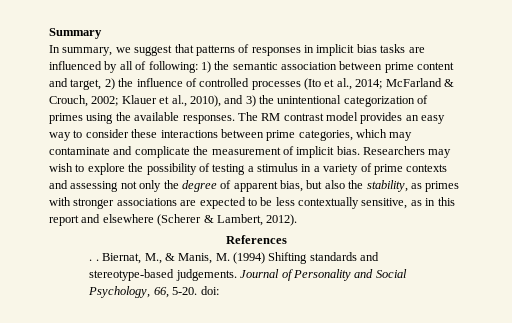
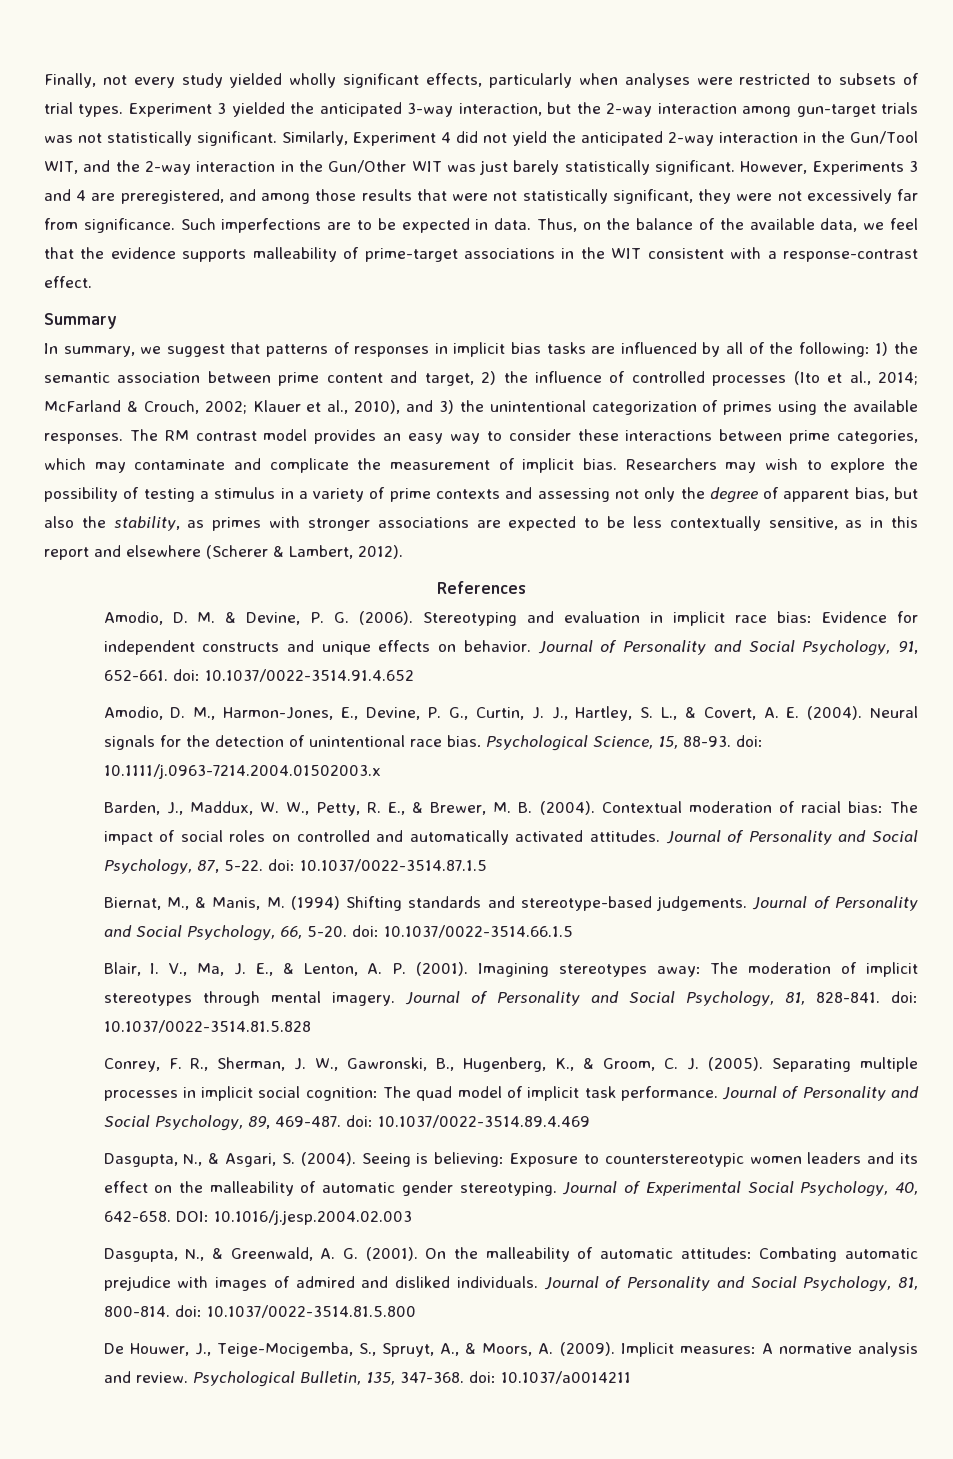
+ Finally, not every study yielded wholly significant effects, particularly when analyses were restricted to subsets of trial types. Experiment 3 yielded the anticipated 3-way interaction, but the 2-way interaction among gun-target trials was not statistically significant. Similarly, Experiment 4 did not yield the anticipated 2-way interaction in the Gun/Tool WIT, and the 2-way interaction in the Gun/Other WIT was just barely statistically significant. However, Experiments 3 and 4 are preregistered, and among those results that were not statistically significant, they were not excessively far from significance. Such imperfections are to be expected in data. Thus, on the balance of the available data, we feel that the evidence supports malleability of prime-target associations in the WIT consistent with a response-contrast effect.
- In summary, we suggest that patterns of responses in implicit bias tasks are influenced by all of following: 1) the semantic association between prime content and target, 2) the influence of controlled processes (Ito et al., 2014; McFarland & Crouch, 2002; Klauer et al., 2010), and 3) the unintentional categorization of primes using the available responses.
+ In summary, we suggest that patterns of responses in implicit bias tasks are influenced by all of the following: 1) the semantic association between prime content and target, 2) the influence of controlled processes (Ito et al., 2014; McFarland & Crouch, 2002; Klauer et al., 2010), and 3) the unintentional categorization of primes using the available responses.
- . . Biernat, M., & Manis, M. (1994) Shifting standards and stereotype-based judgements.
+ Amodio, D. M. & Devine, P. G. (2006). Stereotyping and evaluation in implicit race bias: Evidence for independent constructs and unique effects on behavior. Journal of Personality and Social Psychology, 91, 652-661. doi: 10.1037/0022-3514.91.4.652
+ Amodio, D. M., Harmon-Jones, E., Devine, P. G., Curtin, J. J., Hartley, S. L., & Covert, A. E. (2004). Neural signals for the detection of unintentional race bias. Psychological Science, 15, 88-93. doi: 10.1111/j.0963-7214.2004.01502003.x
+ Barden, J., Maddux, W. W., Petty, R. E., & Brewer, M. B. (2004). Contextual moderation of racial bias: The impact of social roles on controlled and automatically activated attitudes. Journal of Personality and Social Psychology, 87, 5-22. doi: 10.1037/0022-3514.87.1.5
+ Biernat, M., & Manis, M. (1994) Shifting standards and stereotype-based judgements.
- Journal of Personality and Social Psychology, 66, 5-20. doi:
+ Journal of Personality and Social Psychology, 66, 5-20. doi: 10.1037/0022-3514.66.1.5
+ Blair, I. V., Ma, J. E., & Lenton, A. P. (2001). Imagining stereotypes away: The moderation of implicit stereotypes through mental imagery. Journal of Personality and Social Psychology, 81, 828-841. doi: 10.1037/0022-3514.81.5.828
+ Conrey, F. R., Sherman, J. W., Gawronski, B., Hugenberg, K., & Groom, C. J. (2005). Separating multiple processes in implicit social cognition: The quad model of implicit task performance. Journal of Personality and Social Psychology, 89, 469-487. doi: 10.1037/0022-3514.89.4.469
+ Dasgupta, N., & Asgari, S. (2004). Seeing is believing: Exposure to counterstereotypic women leaders and its effect on the malleability of automatic gender stereotyping. Journal of Experimental Social Psychology, 40, 642-658. DOI: 10.1016/j.jesp.2004.02.003
+ Dasgupta, N., & Greenwald, A. G. (2001). On the malleability of automatic attitudes: Combating automatic prejudice with images of admired and disliked individuals. Journal of Personality and Social Psychology, 81, 800-814. doi: 10.1037/0022-3514.81.5.800
+ De Houwer, J., Teige-Mocigemba, S., Spruyt, A., & Moors, A. (2009). Implicit measures: A normative analysis and review. Psychological Bulletin, 135, 347-368. doi: 10.1037/a0014211

